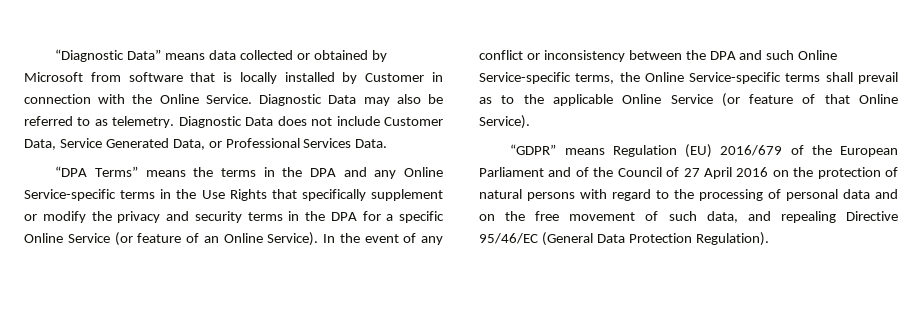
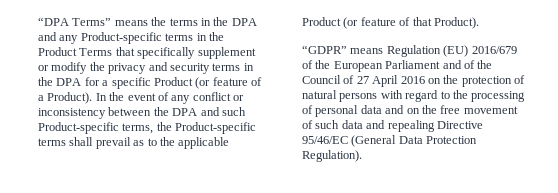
- “Diagnostic Data” means data collected or obtained by Microsoft from software that is locally installed by Customer in connection with the Online Service. Diagnostic Data may also be referred to as telemetry. Diagnostic Data does not include Customer Data, Service Generated Data, or Professional Services Data.
- “DPA Terms” means the terms in the DPA and any Online Service-specific terms in the Use Rights that specifically supplement or modify the privacy and security terms in the DPA for a specific Online Service (or feature of an Online Service).
+ “DPA Terms” means the terms in the DPA and any Product-specific terms in the Product Terms that specifically supplement or modify the privacy and security terms in the DPA for a specific Product (or feature of a Product).
- In the event of any conflict or inconsistency between the DPA and such Online Service-specific terms, the Online Service-specific terms shall prevail as to the applicable Online Service (or feature of that Online Service).
+ In the event of any conflict or inconsistency between the DPA and such Product-specific terms, the Product-specific terms shall prevail as to the applicable Product (or feature of that Product).
- “GDPR” means Regulation (EU) 2016/679 of the European Parliament and of the Council of 27 April 2016 on the protection of natural persons with regard to the processing of personal data and on the free movement of such data, and repealing Directive 95/46/EC (General Data Protection Regulation).
+ “GDPR” means Regulation (EU) 2016/679 of the European Parliament and of the Council of 27 April 2016 on the protection of natural persons with regard to the processing of personal data and on the free movement of such data and repealing Directive 95/46/EC (General Data Protection Regulation).

